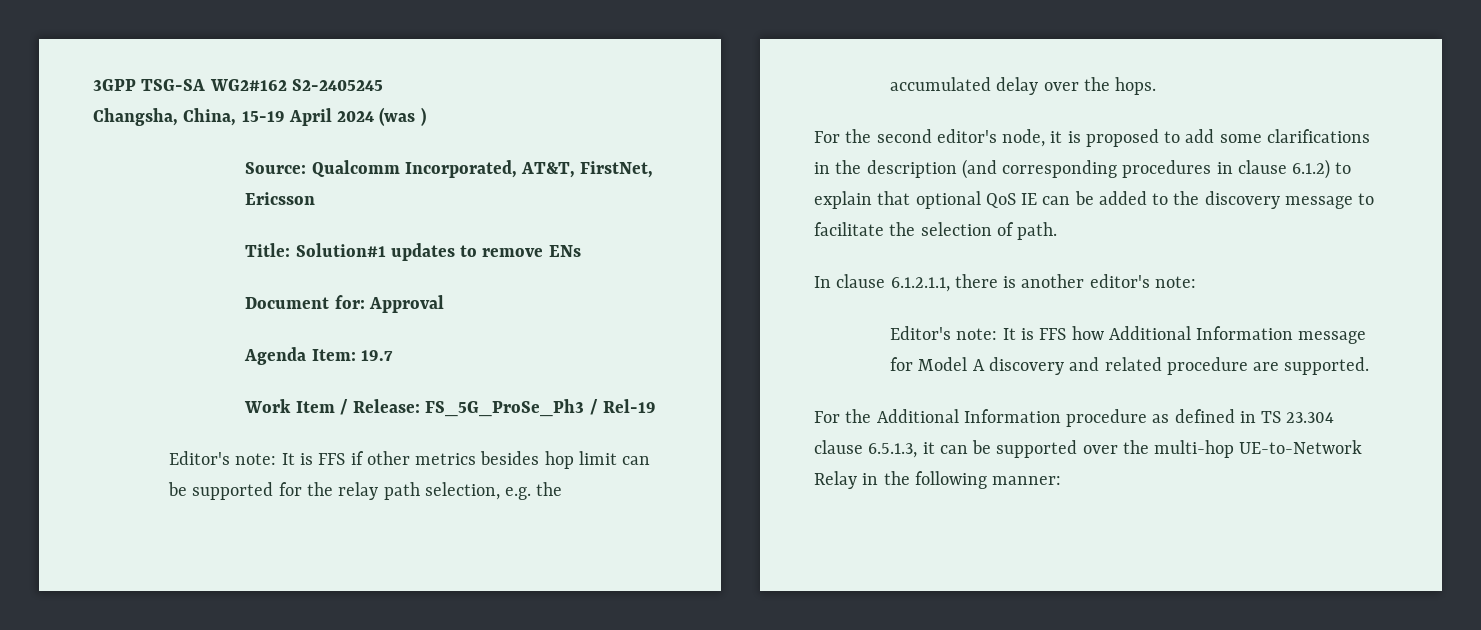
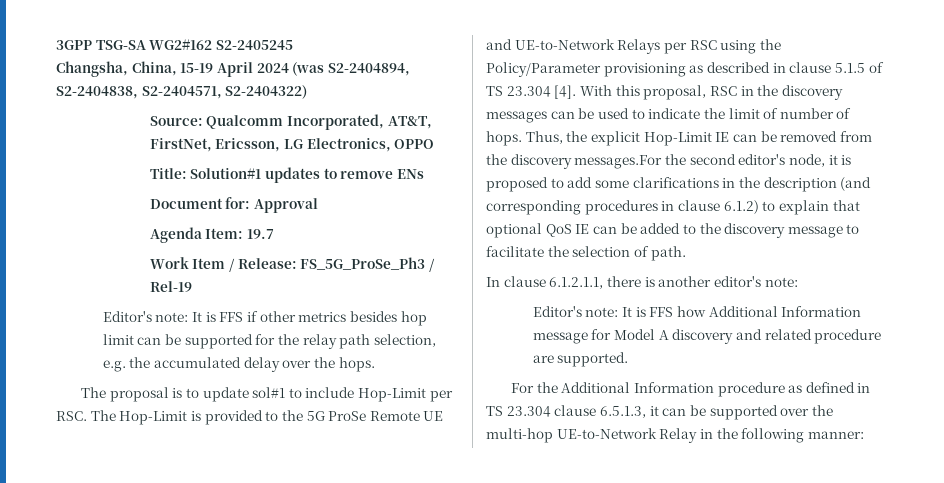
- Changsha, China, 15-19 April 2024 (was )
+ Changsha, China, 15-19 April 2024 (was S2-2404894, S2-2404838, S2-2404571, S2-2404322)
- Source: Qualcomm Incorporated, AT&T, FirstNet, Ericsson
+ Source: Qualcomm Incorporated, AT&T, FirstNet, Ericsson, LG Electronics, OPPO
- For the second editor's node, it is proposed to add some clarifications in the description (and corresponding procedures in clause 6.1.2) to explain that optional QoS IE can be added to the discovery message to facilitate the selection of path.
+ The proposal is to update sol#1 to include Hop-Limit per RSC. The Hop-Limit is provided to the 5G ProSe Remote UE and UE-to-Network Relays per RSC using the Policy/Parameter provisioning as described in clause 5.1.5 of TS 23.304 [4]. With this proposal, RSC in the discovery messages can be used to indicate the limit of number of hops. Thus, the explicit Hop-Limit IE can be removed from the discovery messages.For the second editor's node, it is proposed to add some clarifications in the description (and corresponding procedures in clause 6.1.2) to explain that optional QoS IE can be added to the discovery message to facilitate the selection of path.

